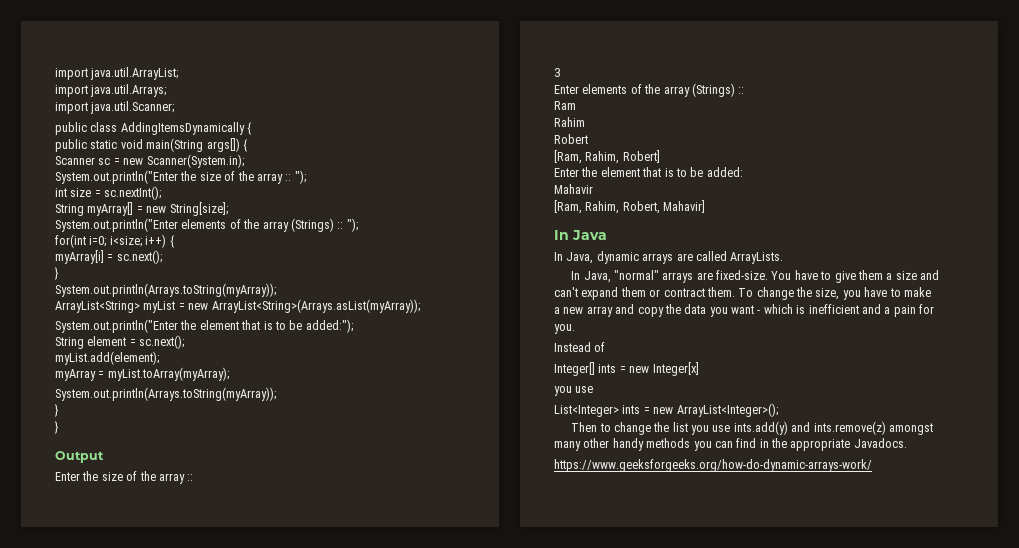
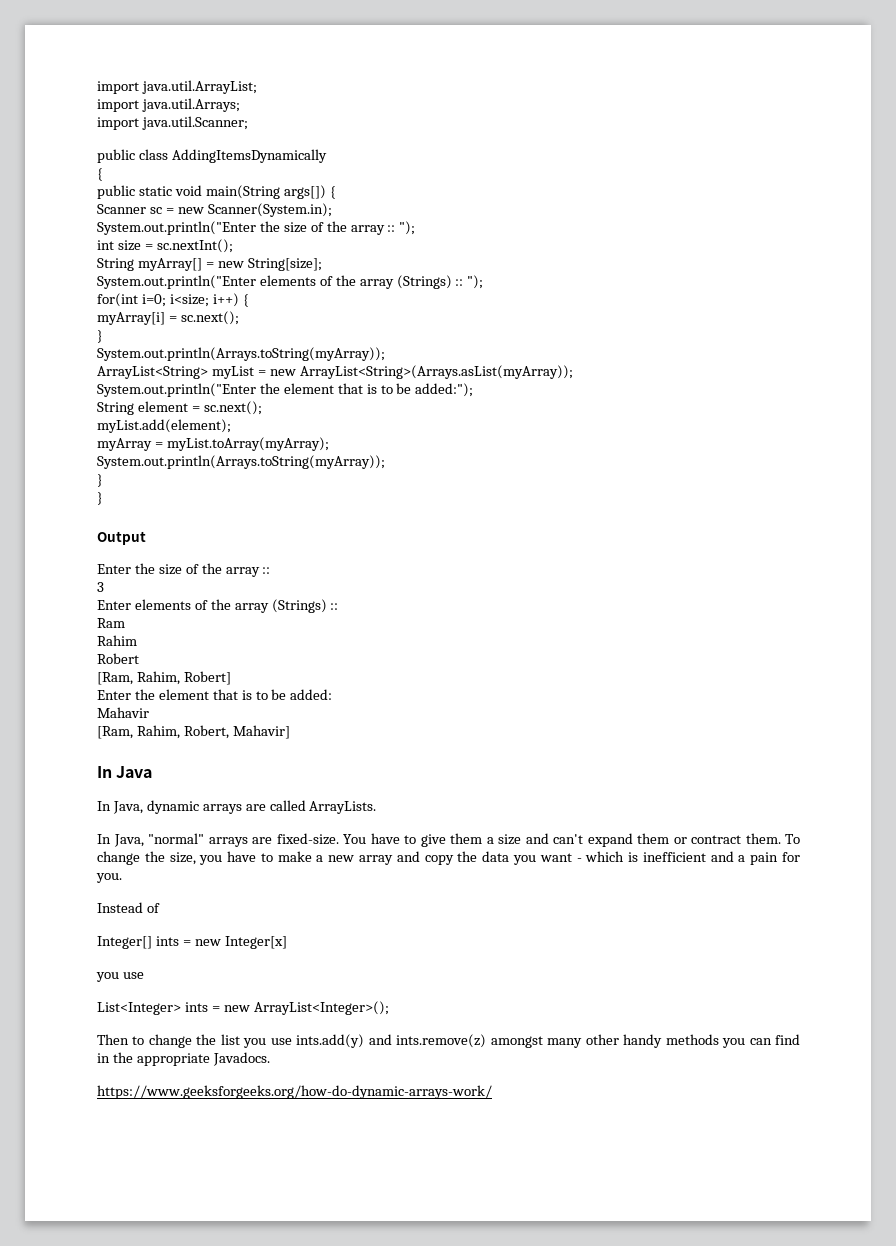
- public class AddingItemsDynamically {
+ public class AddingItemsDynamically
+ {

